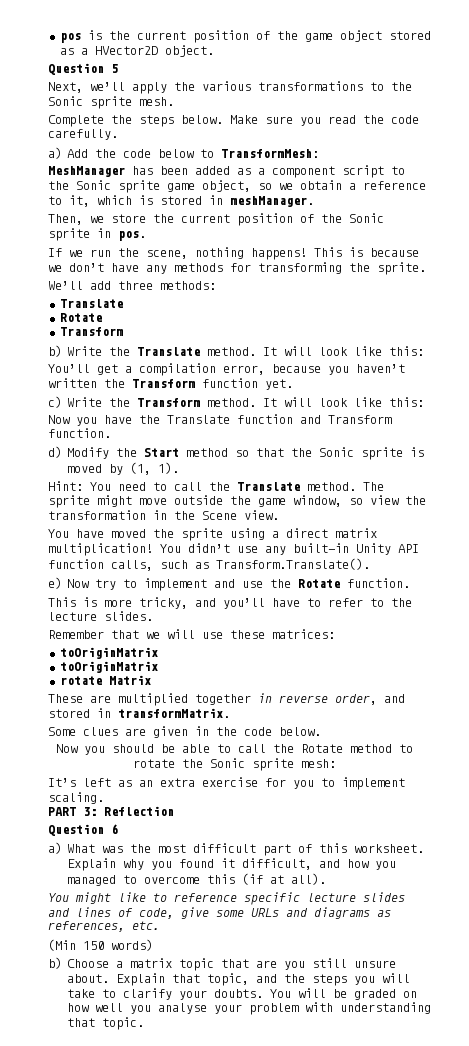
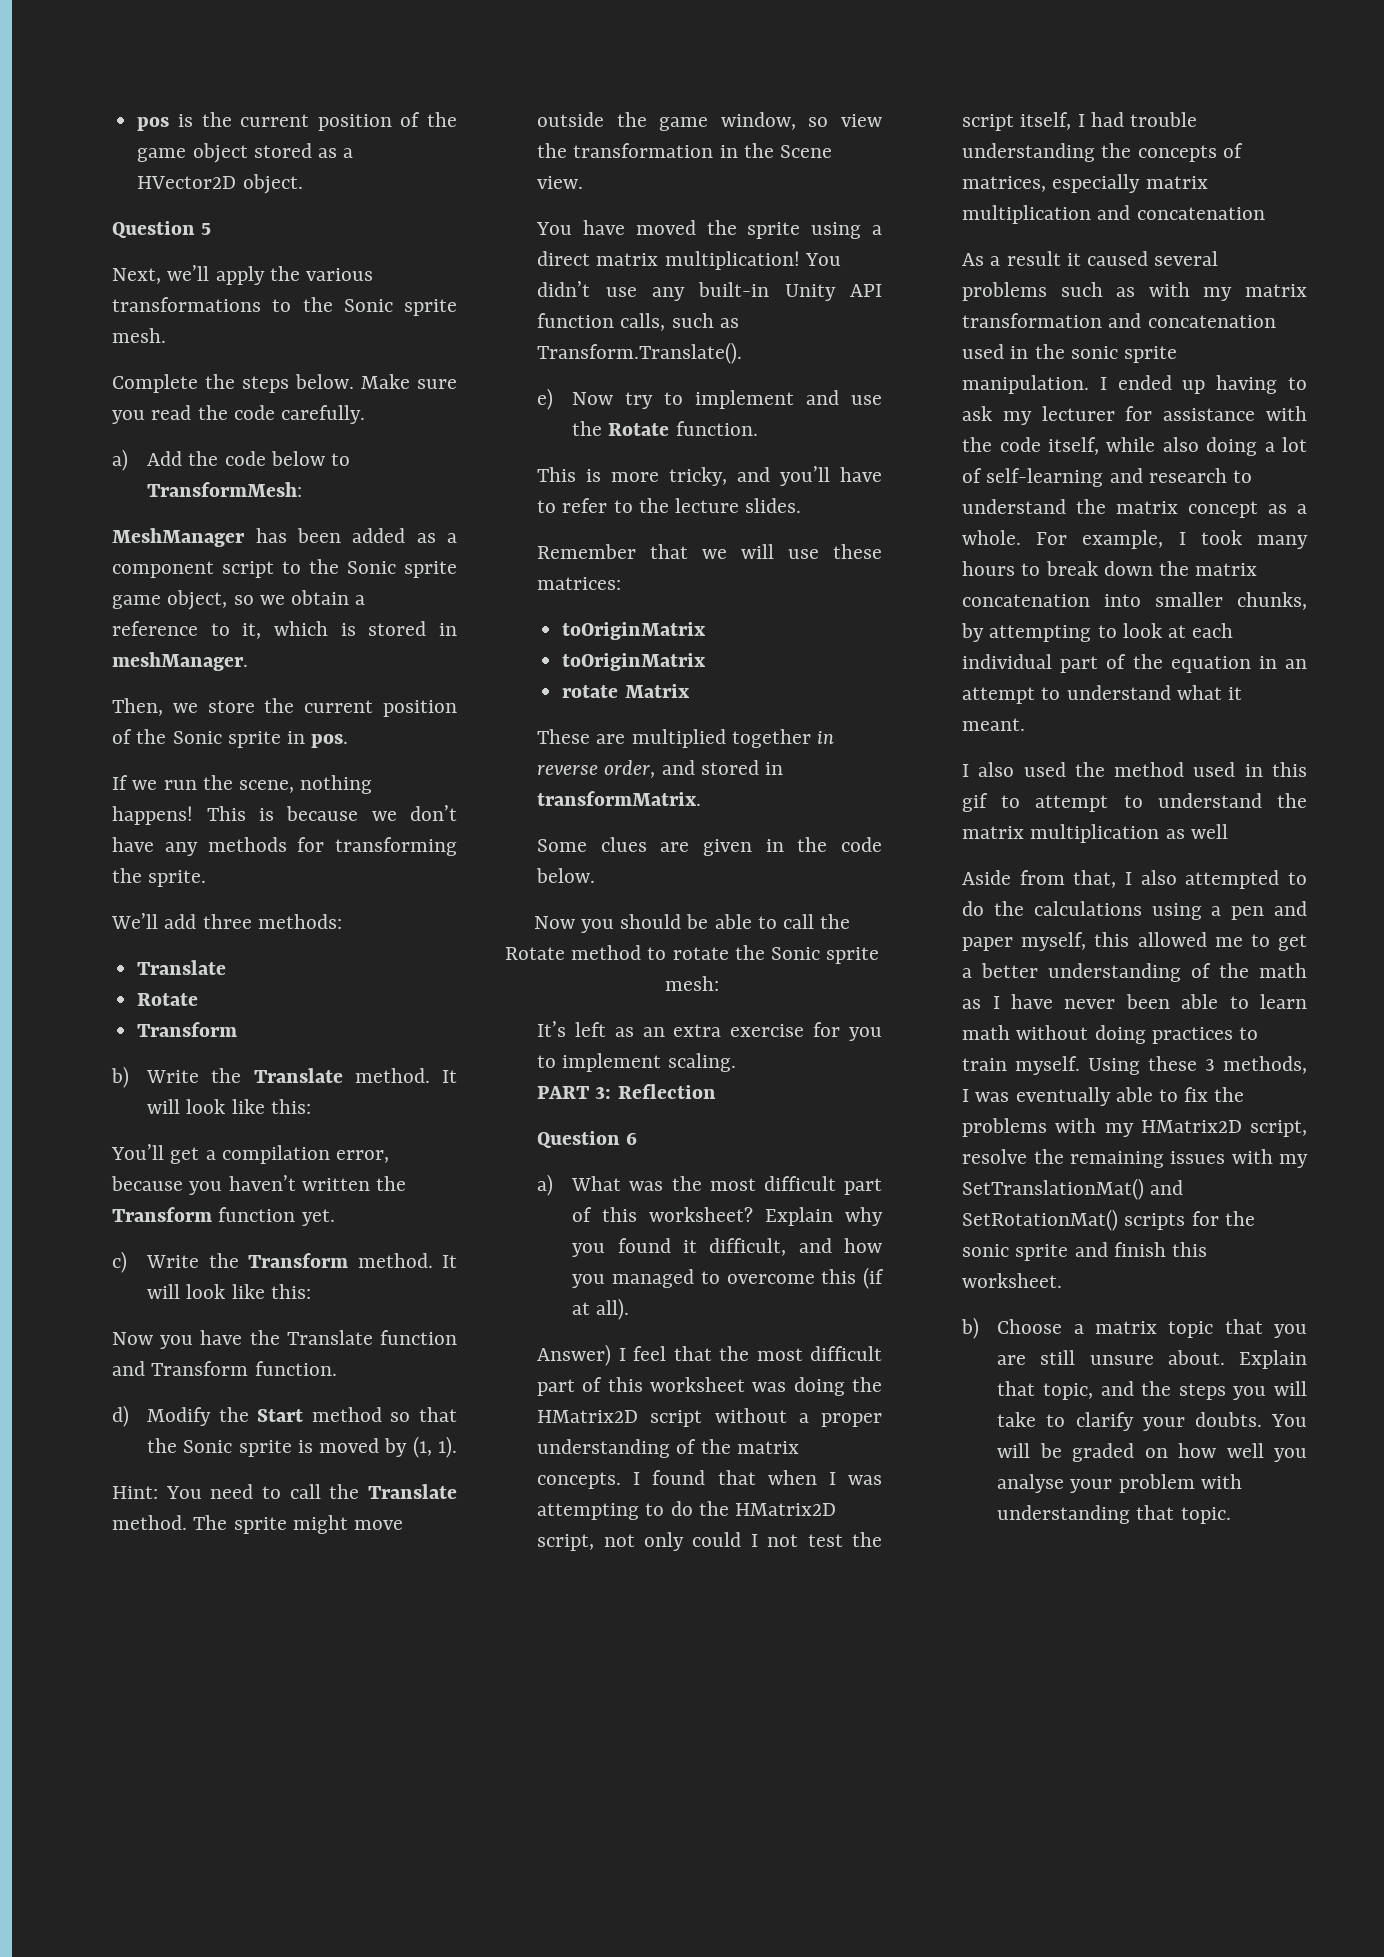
- a) What was the most difficult part of this worksheet.
+ a) What was the most difficult part of this worksheet?
- You might like to reference specific lecture slides and lines of code, give some URLs and diagrams as references, etc.
- (Min 150 words)
+ Answer) I feel that the most difficult part of this worksheet was doing the HMatrix2D script without a proper understanding of the matrix concepts. I found that when I was attempting to do the HMatrix2D script, not only could I not test the script itself, I had trouble understanding the concepts of matrices, especially matrix multiplication and concatenation
+ As a result it caused several problems such as with my matrix transformation and concatenation used in the sonic sprite manipulation. I ended up having to ask my lecturer for assistance with the code itself, while also doing a lot of self-learning and research to understand the matrix concept as a whole. For example, I took many hours to break down the matrix concatenation into smaller chunks, by attempting to look at each individual part of the equation in an attempt to understand what it meant.
+ I also used the method used in this gif to attempt to understand the matrix multiplication as well
+ Aside from that, I also attempted to do the calculations using a pen and paper myself, this allowed me to get a better understanding of the math as I have never been able to learn math without doing practices to train myself. Using these 3 methods, I was eventually able to fix the problems with my HMatrix2D script, resolve the remaining issues with my SetTranslationMat() and SetRotationMat() scripts for the sonic sprite and finish this worksheet.
- b) Choose a matrix topic that are you still unsure about.
+ b) Choose a matrix topic that you are still unsure about.

